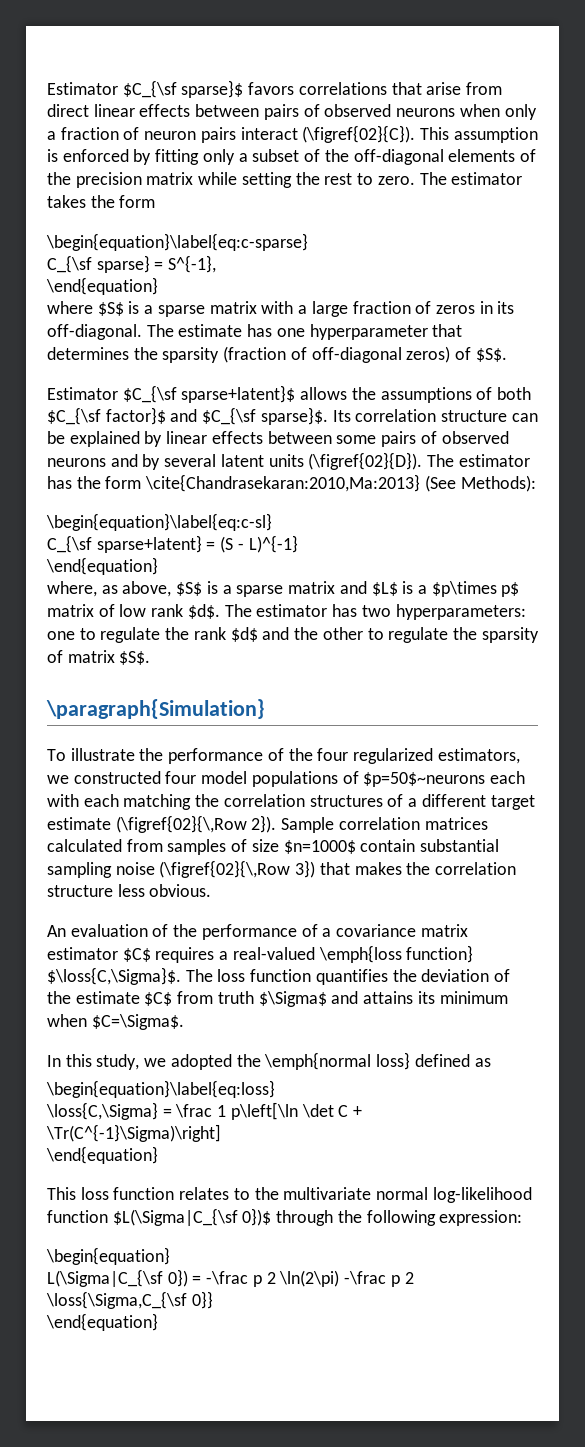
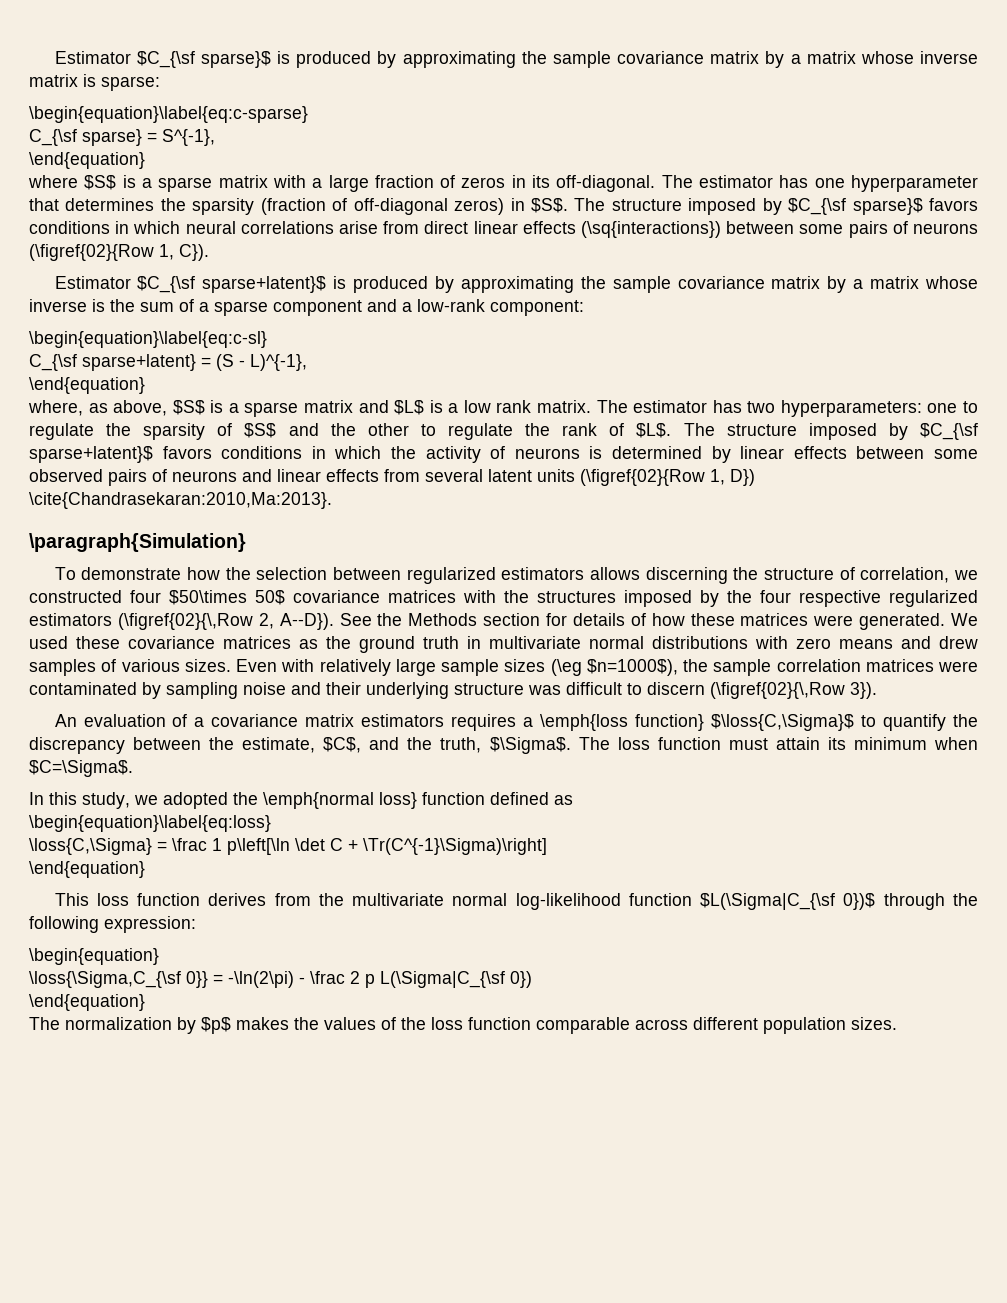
- Estimator $C_{\sf sparse}$ favors correlations that arise from direct linear effects between pairs of observed neurons when only a fraction of neuron pairs interact (\figref{02}{C}). This assumption is enforced by fitting only a subset of the off-diagonal elements of the precision matrix while setting the rest to zero. The estimator takes the form
+ Estimator $C_{\sf sparse}$ is produced by approximating the sample covariance matrix by a matrix whose inverse matrix is sparse:
- The estimate has one hyperparameter that determines the sparsity (fraction of off-diagonal zeros) of $S$.
- Estimator $C_{\sf sparse+latent}$ allows the assumptions of both $C_{\sf factor}$ and $C_{\sf sparse}$. Its correlation structure can be explained by linear effects between some pairs of observed neurons and by several latent units (\figref{02}{D}). The estimator has the form \cite{Chandrasekaran:2010,Ma:2013} (See Methods):
+ The estimator has one hyperparameter that determines the sparsity (fraction of off-diagonal zeros) in $S$. The structure imposed by $C_{\sf sparse}$ favors conditions in which neural correlations arise from direct linear effects (\sq{interactions}) between some pairs of neurons (\figref{02}{Row 1, C}).
+ Estimator $C_{\sf sparse+latent}$ is produced by approximating the sample covariance matrix by a matrix whose inverse is the sum of a sparse component and a low-rank component:
- C_{\sf sparse+latent} = (S - L)^{-1}
+ C_{\sf sparse+latent} = (S - L)^{-1},
- where, as above, $S$ is a sparse matrix and $L$ is a $p\times p$ matrix of low rank $d$.
+ where, as above, $S$ is a sparse matrix and $L$ is a low rank matrix.
- The estimator has two hyperparameters: one to regulate the rank $d$ and the other to regulate the sparsity of matrix $S$.
+ The estimator has two hyperparameters: one to regulate the sparsity of $S$ and the other to regulate the rank of $L$. The structure imposed by $C_{\sf sparse+latent}$ favors conditions in which the activity of neurons is determined by linear effects between some observed pairs of neurons and linear effects from several latent units (\figref{02}{Row 1, D}) \cite{Chandrasekaran:2010,Ma:2013}.
  \paragraph{Simulation}
- To illustrate the performance of the four regularized estimators, we constructed four model populations of $p=50$~neurons each with each matching the correlation structures of a different target estimate (\figref{02}{\,Row 2}). Sample correlation matrices calculated from samples of size $n=1000$ contain substantial sampling noise (\figref{02}{\,Row 3}) that makes the correlation structure less obvious.
+ To demonstrate how the selection between regularized estimators allows discerning the structure of correlation, we constructed four $50\times 50$ covariance matrices with the structures imposed by the four respective regularized estimators (\figref{02}{\,Row 2, A--D}). See the Methods section for details of how these matrices were generated. We used these covariance matrices as the ground truth in multivariate normal distributions with zero means and drew samples of various sizes. Even with relatively large sample sizes (\eg $n=1000$), the sample correlation matrices were contaminated by sampling noise and their underlying structure was difficult to discern (\figref{02}{\,Row 3}).
- An evaluation of the performance of a covariance matrix estimator $C$ requires a real-valued \emph{loss function} $\loss{C,\Sigma}$. The loss function quantifies the deviation of the estimate $C$ from truth $\Sigma$ and attains its minimum when $C=\Sigma$.
+ An evaluation of a covariance matrix estimators requires a \emph{loss function} $\loss{C,\Sigma}$ to quantify the discrepancy between the estimate, $C$, and the truth, $\Sigma$. The loss function must attain its minimum when $C=\Sigma$.
- In this study, we adopted the \emph{normal loss} defined as
+ In this study, we adopted the \emph{normal loss} function defined as
- This loss function relates to the multivariate normal log-likelihood function $L(\Sigma|C_{\sf 0})$ through the following expression:
+ This loss function derives from the multivariate normal log-likelihood function $L(\Sigma|C_{\sf 0})$ through the following expression:
- L(\Sigma|C_{\sf 0}) = -\frac p 2 \ln(2\pi) -\frac p 2 \loss{\Sigma,C_{\sf 0}}
+ \loss{\Sigma,C_{\sf 0}} = -\ln(2\pi) - \frac 2 p L(\Sigma|C_{\sf 0})
  \end{equation}
+ The normalization by $p$ makes the values of the loss function comparable across different population sizes.

